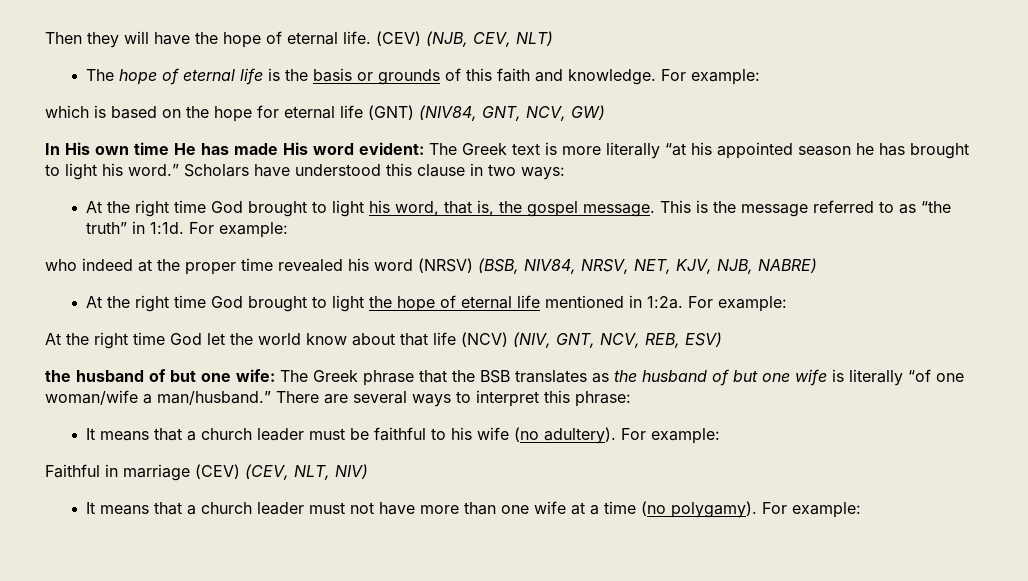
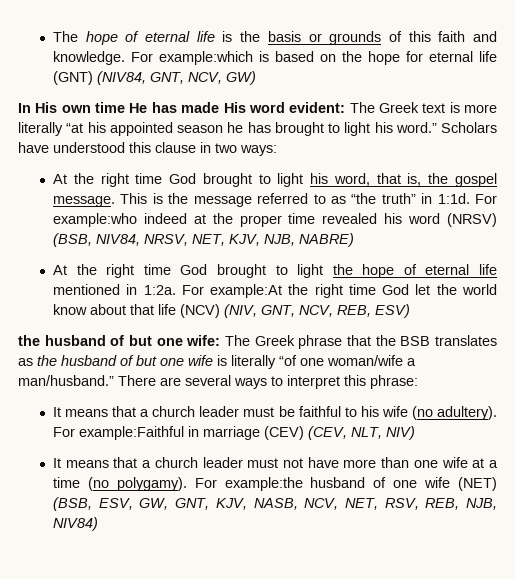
- Then they will have the hope of eternal life. (CEV) (NJB, CEV, NLT)
- The hope of eternal life is the basis or grounds of this faith and knowledge. For example:
- which is based on the hope for eternal life (GNT) (NIV84, GNT, NCV, GW)
+ The hope of eternal life is the basis or grounds of this faith and knowledge. For example:which is based on the hope for eternal life (GNT) (NIV84, GNT, NCV, GW)
- This is the message referred to as “the truth” in 1:1d. For example:
- who indeed at the proper time revealed his word (NRSV) (BSB, NIV84, NRSV, NET, KJV, NJB, NABRE)
+ This is the message referred to as “the truth” in 1:1d. For example:who indeed at the proper time revealed his word (NRSV) (BSB, NIV84, NRSV, NET, KJV, NJB, NABRE)
- At the right time God brought to light the hope of eternal life mentioned in 1:2a. For example:
- At the right time God let the world know about that life (NCV) (NIV, GNT, NCV, REB, ESV)
+ At the right time God brought to light the hope of eternal life mentioned in 1:2a. For example:At the right time God let the world know about that life (NCV) (NIV, GNT, NCV, REB, ESV)
- It means that a church leader must be faithful to his wife (no adultery). For example:
- Faithful in marriage (CEV) (CEV, NLT, NIV)
+ It means that a church leader must be faithful to his wife (no adultery). For example:Faithful in marriage (CEV) (CEV, NLT, NIV)
- It means that a church leader must not have more than one wife at a time (no polygamy). For example:
+ It means that a church leader must not have more than one wife at a time (no polygamy). For example:the husband of one wife (NET) (BSB, ESV, GW, GNT, KJV, NASB, NCV, NET, RSV, REB, NJB, NIV84)

